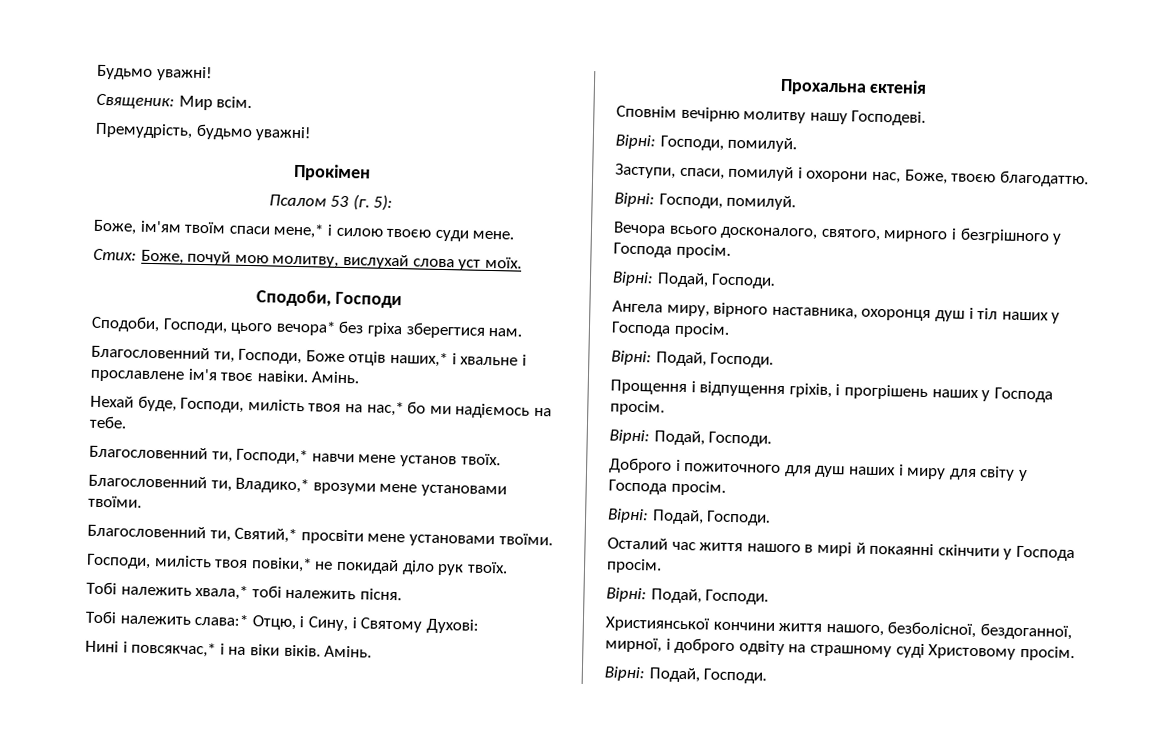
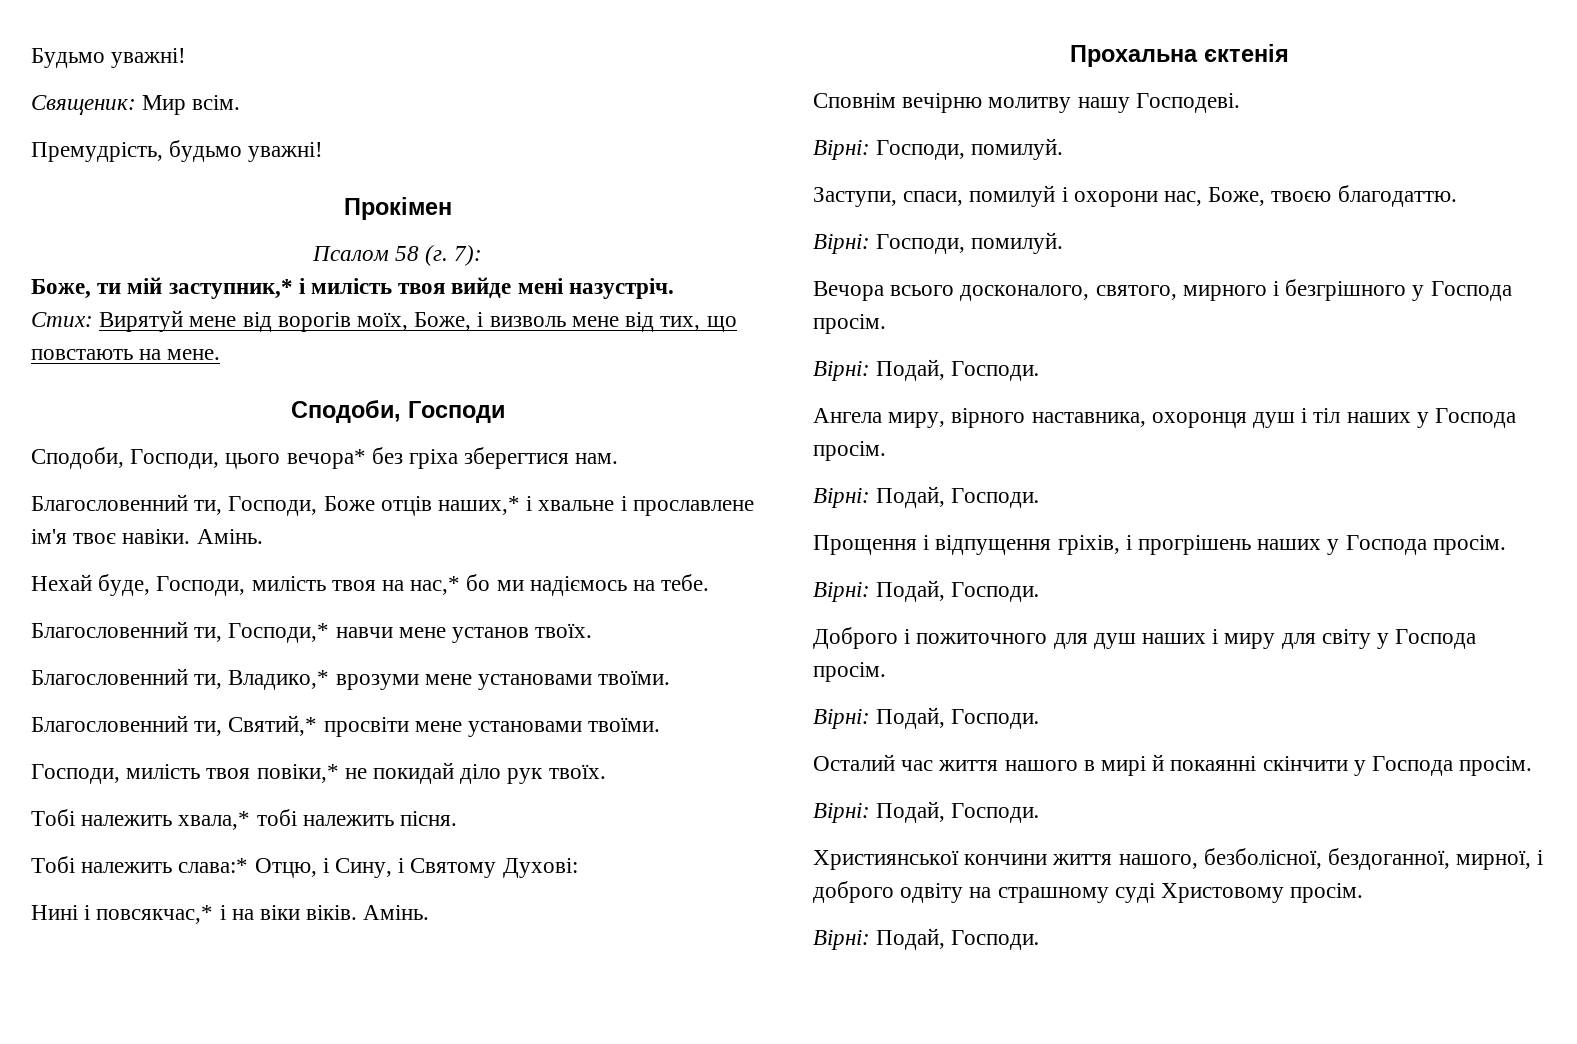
- Псалом 53 (г. 5):
- Боже, ім'ям твоїм спаси мене,* і силою твоєю суди мене.
- Стих: Боже, почуй мою молитву, вислухай слова уст моїх.
+ Псалом 58 (г. 7):
+ Боже, ти мій заступник,* і милість твоя вийде мені назустріч.
+ Стих: Вирятуй мене від ворогів моїх, Боже, і визволь мене від тих, що повстають на мене.

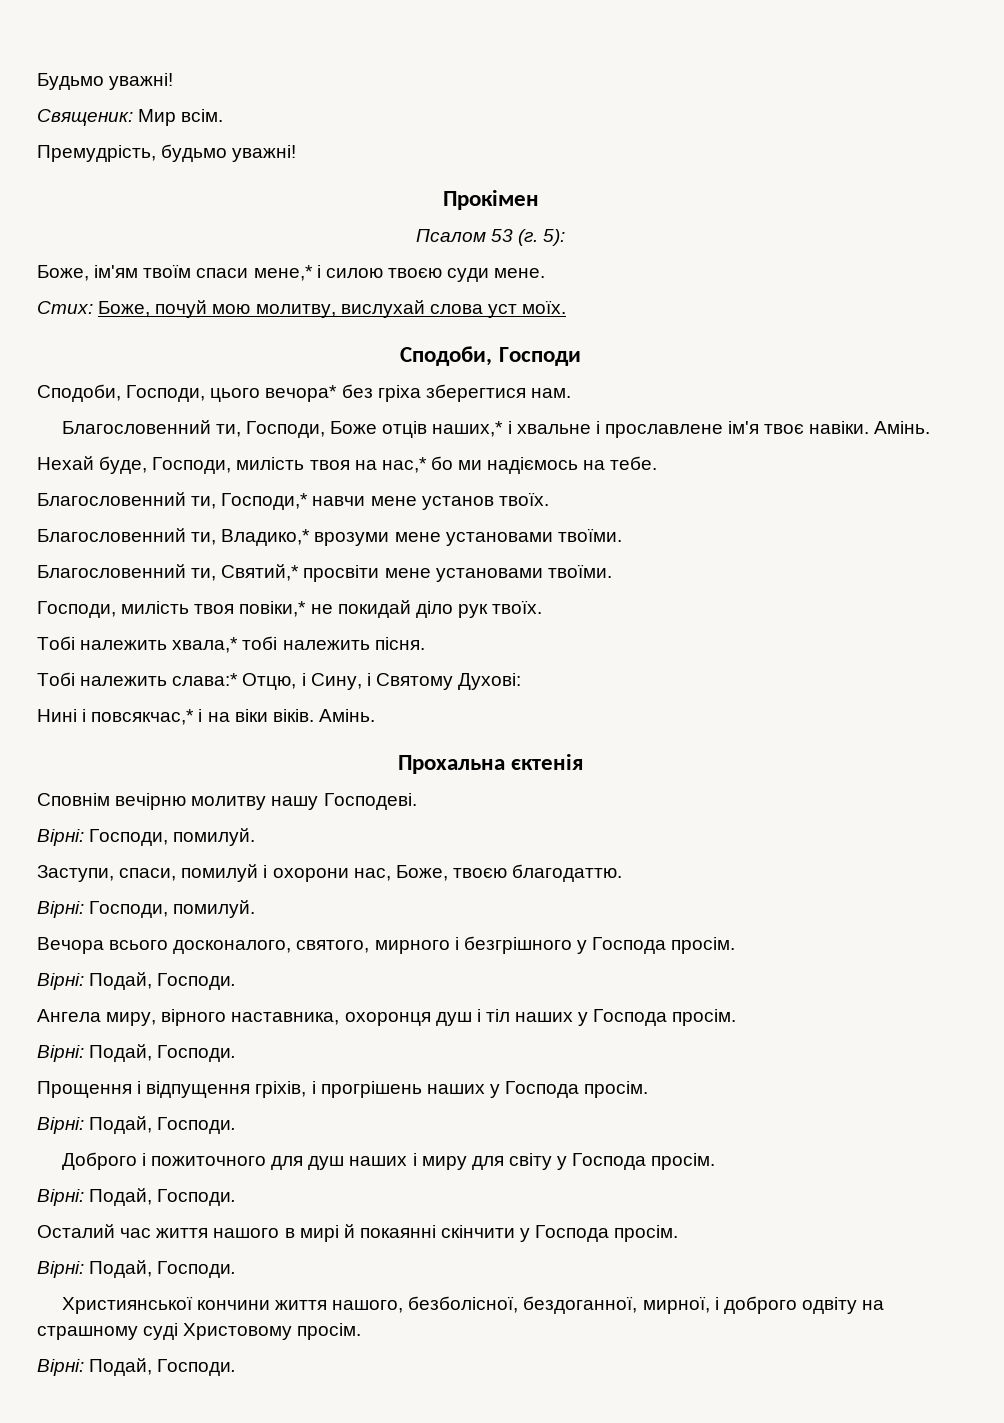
- Псалом 58 (г. 7):
- Боже, ти мій заступник,* і милість твоя вийде мені назустріч.
- Стих: Вирятуй мене від ворогів моїх, Боже, і визволь мене від тих, що повстають на мене.
+ Псалом 53 (г. 5):
+ Боже, ім'ям твоїм спаси мене,* і силою твоєю суди мене.
+ Стих: Боже, почуй мою молитву, вислухай слова уст моїх.

